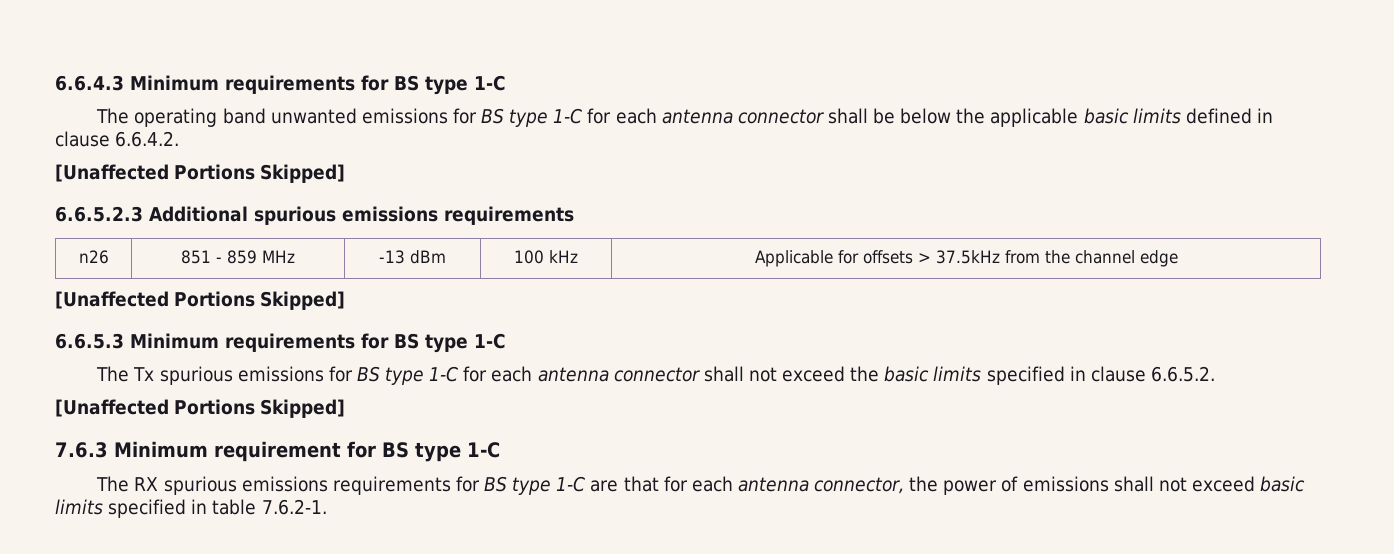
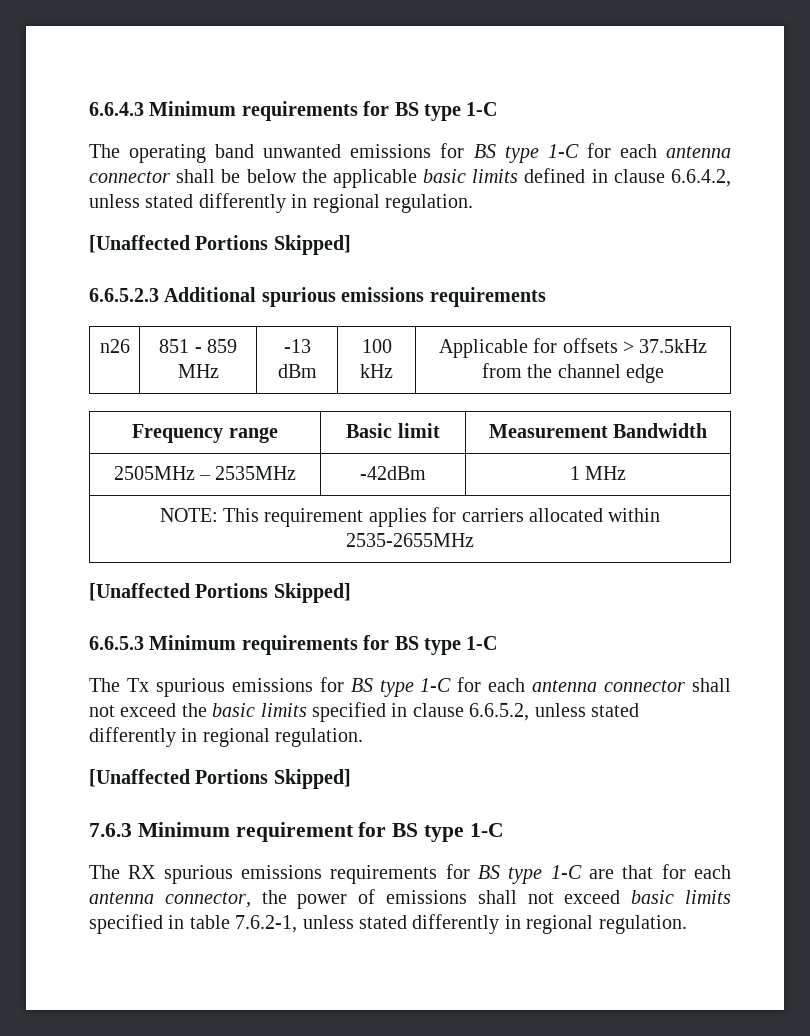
- The operating band unwanted emissions for BS type 1-C for each antenna connector shall be below the applicable basic limits defined in clause 6.6.4.2.
+ The operating band unwanted emissions for BS type 1-C for each antenna connector shall be below the applicable basic limits defined in clause 6.6.4.2, unless stated differently in regional regulation.
+ Frequency range | Basic limit | Measurement Bandwidth
+ 2505MHz – 2535MHz | -42dBm | 1 MHz
+ NOTE: This requirement applies for carriers allocated within 2535-2655MHz
- The Tx spurious emissions for BS type 1-C for each antenna connector shall not exceed the basic limits specified in clause 6.6.5.2.
+ The Tx spurious emissions for BS type 1-C for each antenna connector shall not exceed the basic limits specified in clause 6.6.5.2, unless stated differently in regional regulation.
- The RX spurious emissions requirements for BS type 1-C are that for each antenna connector, the power of emissions shall not exceed basic limits specified in table 7.6.2-1.
+ The RX spurious emissions requirements for BS type 1-C are that for each antenna connector, the power of emissions shall not exceed basic limits specified in table 7.6.2-1, unless stated differently in regional regulation.

